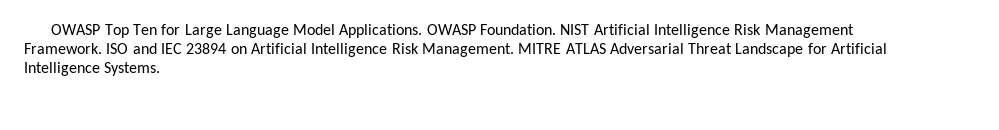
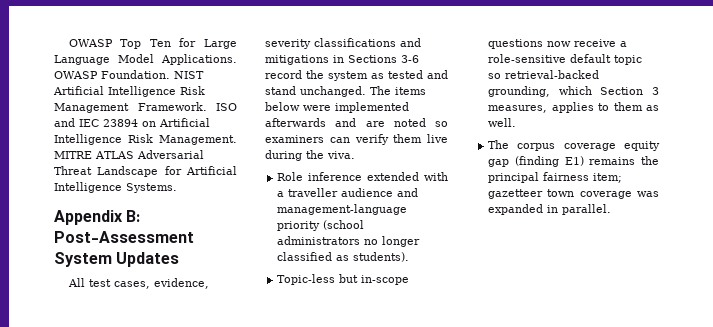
+ Appendix B: Post-Assessment System Updates
+ All test cases, evidence, severity classifications and mitigations in Sections 3-6 record the system as tested and stand unchanged. The items below were implemented afterwards and are noted so examiners can verify them live during the viva.
+ Role inference extended with a traveller audience and management-language priority (school administrators no longer classified as students).
+ Topic-less but in-scope questions now receive a role-sensitive default topic so retrieval-backed grounding, which Section 3 measures, applies to them as well.
+ The corpus coverage equity gap (finding E1) remains the principal fairness item; gazetteer town coverage was expanded in parallel.

